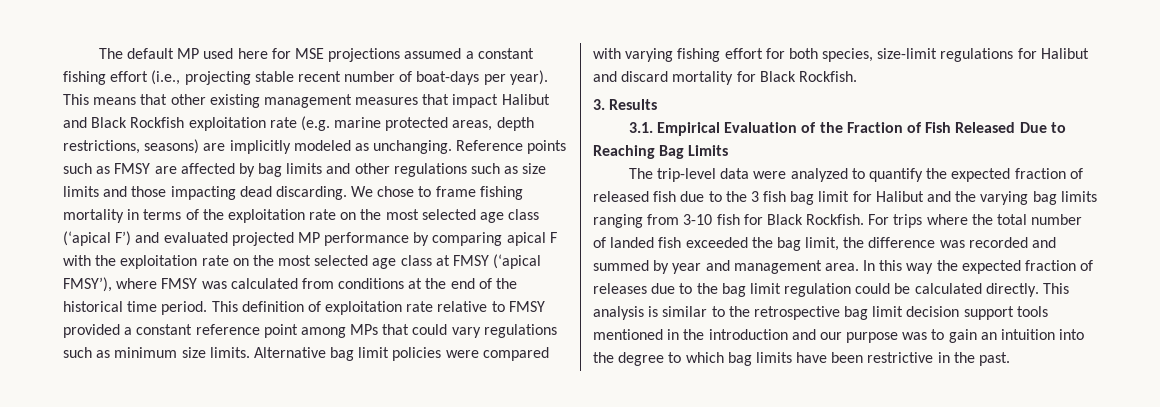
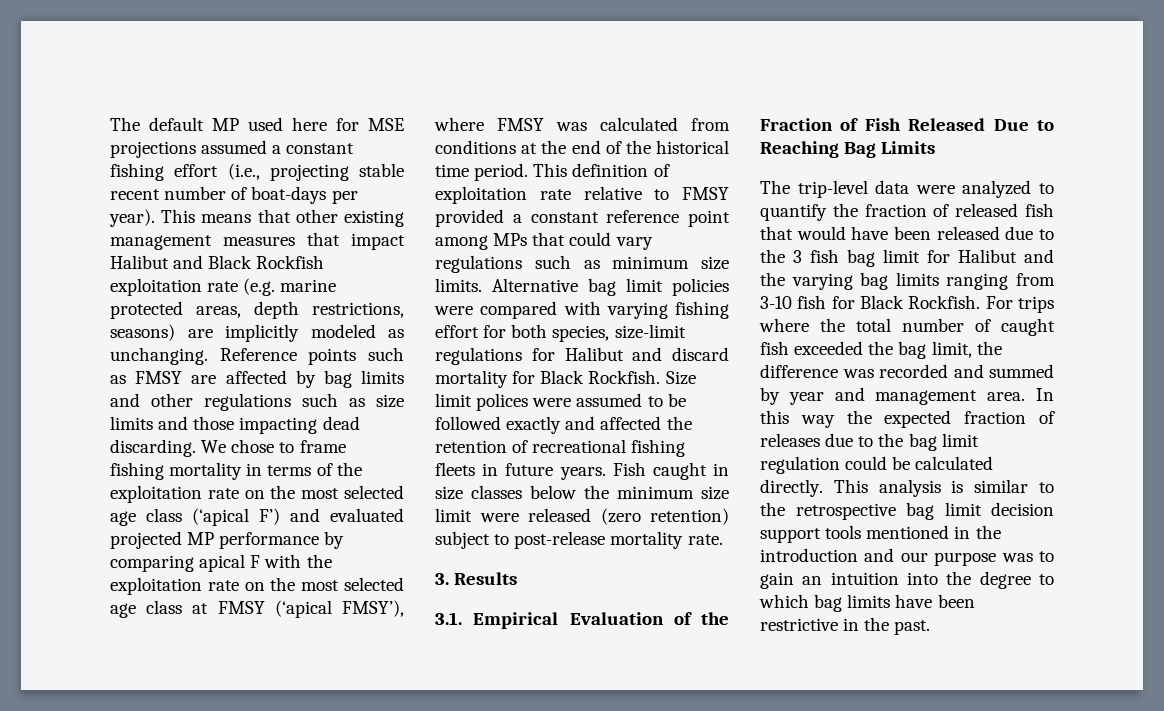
+ Size limit polices were assumed to be followed exactly and affected the retention of recreational fishing fleets in future years. Fish caught in size classes below the minimum size limit were released (zero retention) subject to post-release mortality rate.
- The trip-level data were analyzed to quantify the expected fraction of released fish due to the 3 fish bag limit for Halibut and the varying bag limits ranging from 3-10 fish for Black Rockfish.
+ The trip-level data were analyzed to quantify the fraction of released fish that would have been released due to the 3 fish bag limit for Halibut and the varying bag limits ranging from 3-10 fish for Black Rockfish.
- For trips where the total number of landed fish exceeded the bag limit, the difference was recorded and summed by year and management area.
+ For trips where the total number of caught fish exceeded the bag limit, the difference was recorded and summed by year and management area.

